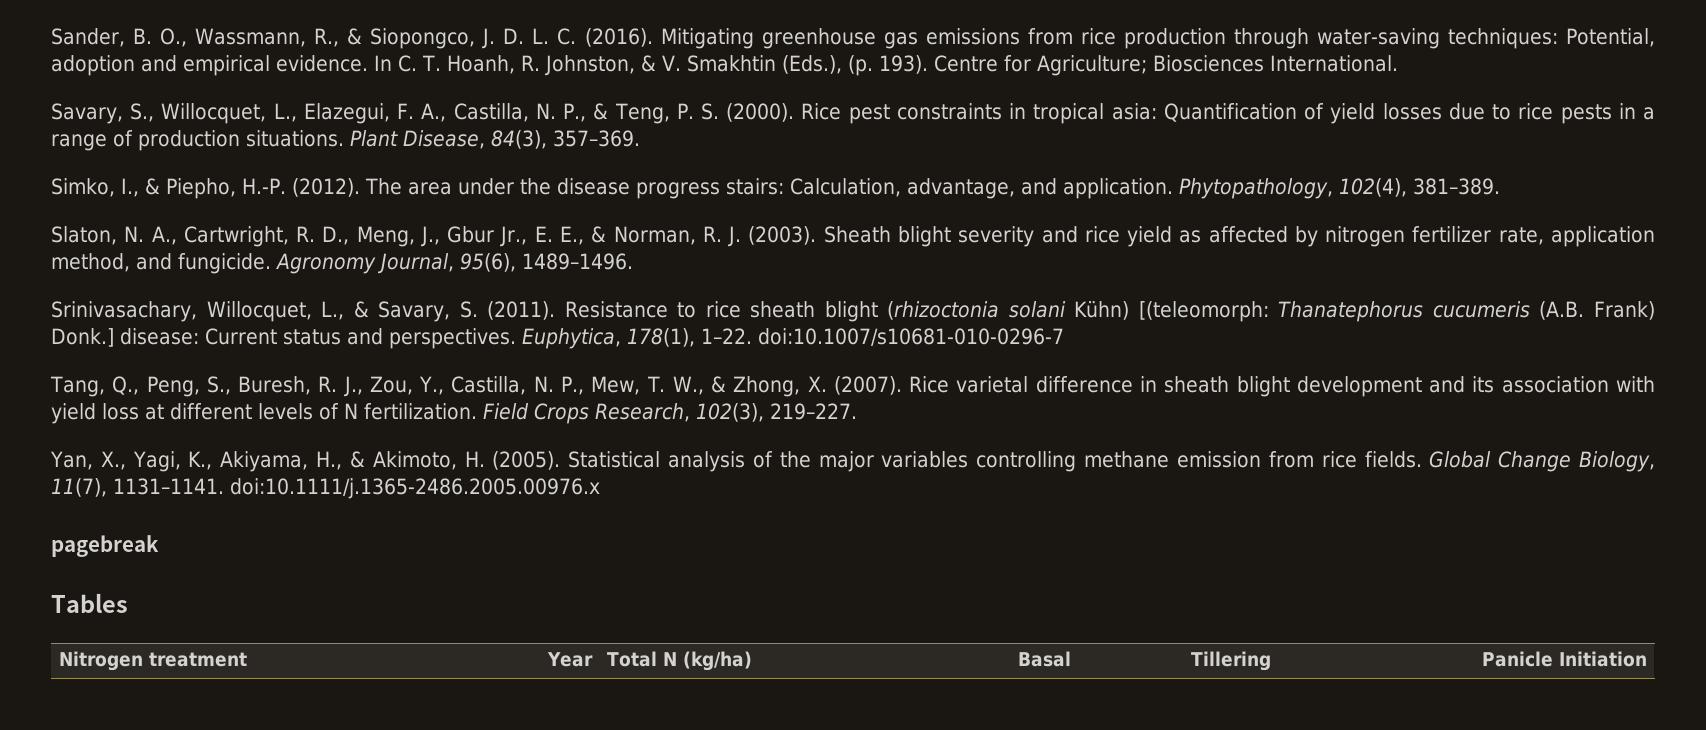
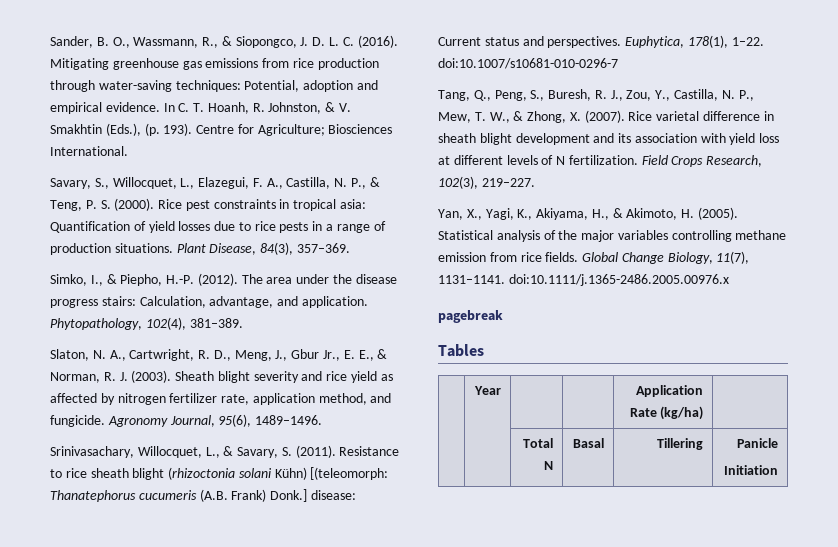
- Nitrogen treatment | Year | Total N (kg/ha) | Basal | Tillering | Panicle Initiation
+ | Year | | | Application Rate (kg/ha) |
+ | | Total N | Basal | Tillering | Panicle
+ Initiation

